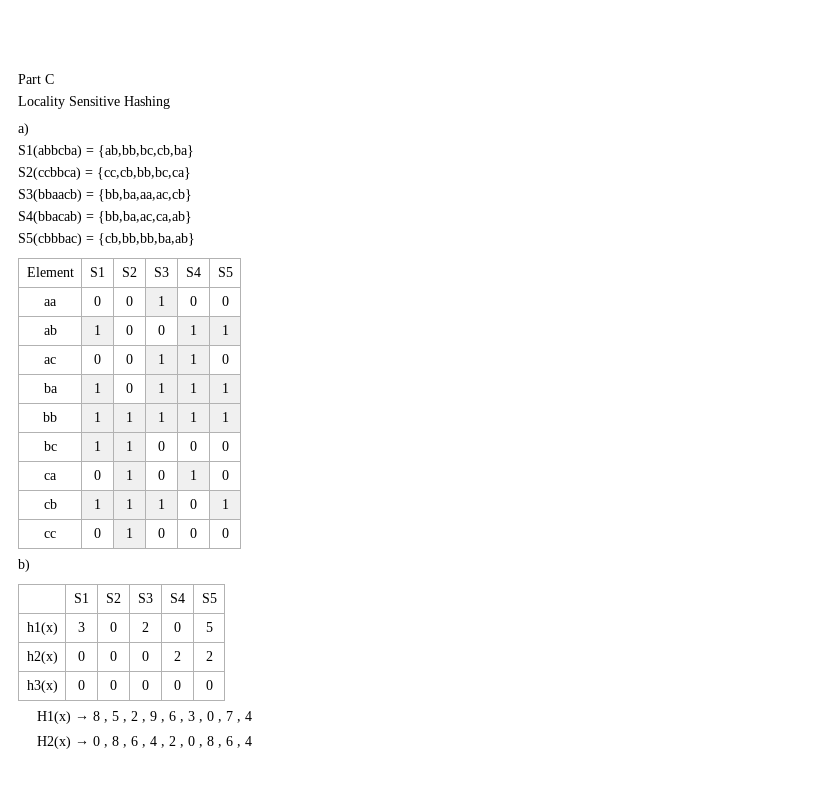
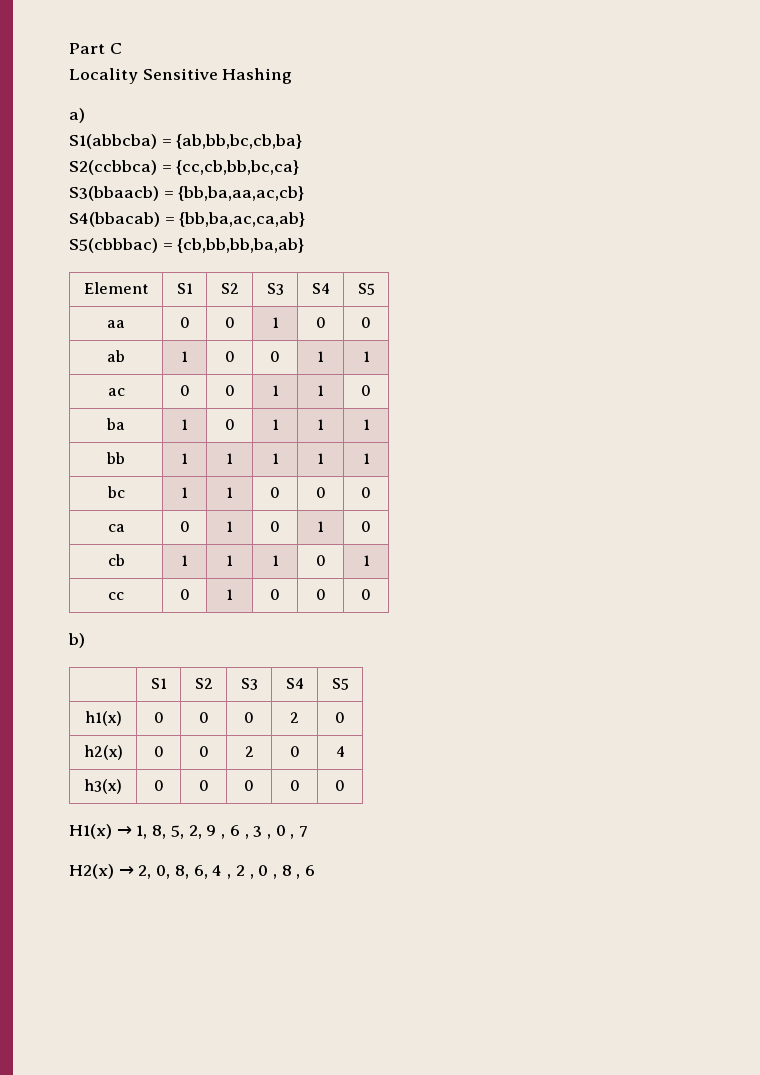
- h1(x) | 3 | 0 | 2 | 0 | 5
- h2(x) | 0 | 0 | 0 | 2 | 2
+ h1(x) | 0 | 0 | 0 | 2 | 0
+ h2(x) | 0 | 0 | 2 | 0 | 4
- H1(x) → 8 , 5 , 2 , 9 , 6 , 3 , 0 , 7 , 4
+ H1(x) → 1, 8, 5, 2, 9 , 6 , 3 , 0 , 7
- H2(x) → 0 , 8 , 6 , 4 , 2 , 0 , 8 , 6 , 4
+ H2(x) → 2, 0, 8, 6, 4 , 2 , 0 , 8 , 6

